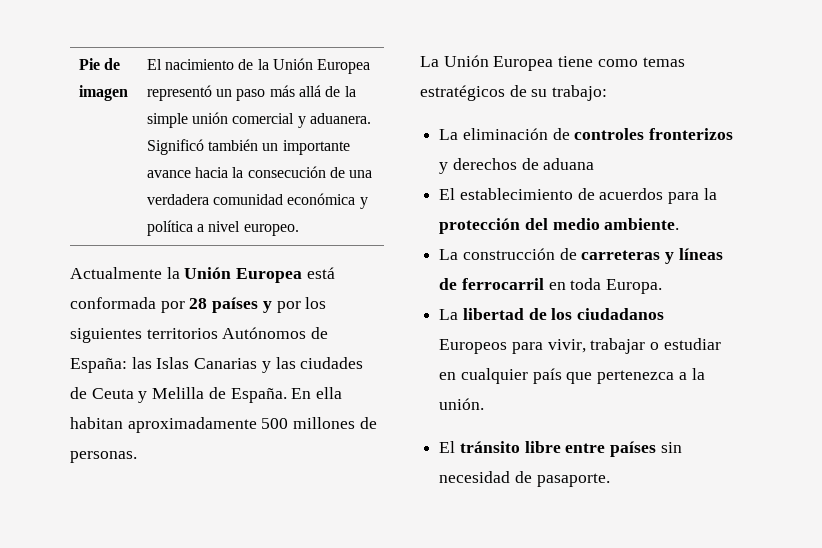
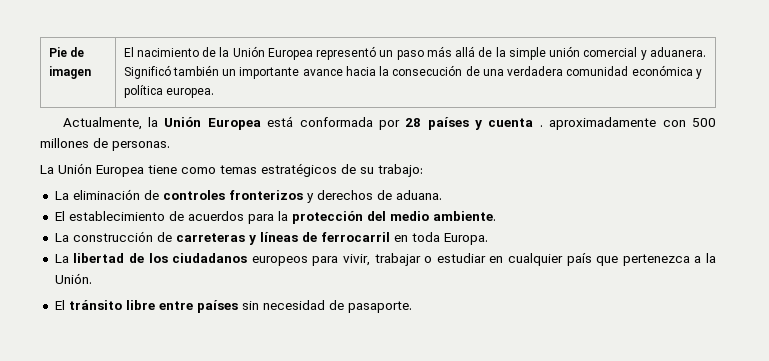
- Pie de imagen | El nacimiento de la Unión Europea representó un paso más allá de la simple unión comercial y aduanera. Significó también un importante avance hacia la consecución de una verdadera comunidad económica y política a nivel europeo.
- Actualmente la Unión Europea está conformada por 28 países y por los siguientes territorios Autónomos de España: las Islas Canarias y las ciudades de Ceuta y Melilla de España. En ella habitan aproximadamente 500 millones de personas.
+ Pie de imagen | El nacimiento de la Unión Europea representó un paso más allá de la simple unión comercial y aduanera. Significó también un importante avance hacia la consecución de una verdadera comunidad económica y política europea.
+ Actualmente, la Unión Europea está conformada por 28 países y cuenta . aproximadamente con 500 millones de personas.
- La eliminación de controles fronterizos y derechos de aduana
+ La eliminación de controles fronterizos y derechos de aduana.
- La libertad de los ciudadanos Europeos para vivir, trabajar o estudiar en cualquier país que pertenezca a la unión.
+ La libertad de los ciudadanos europeos para vivir, trabajar o estudiar en cualquier país que pertenezca a la Unión.

